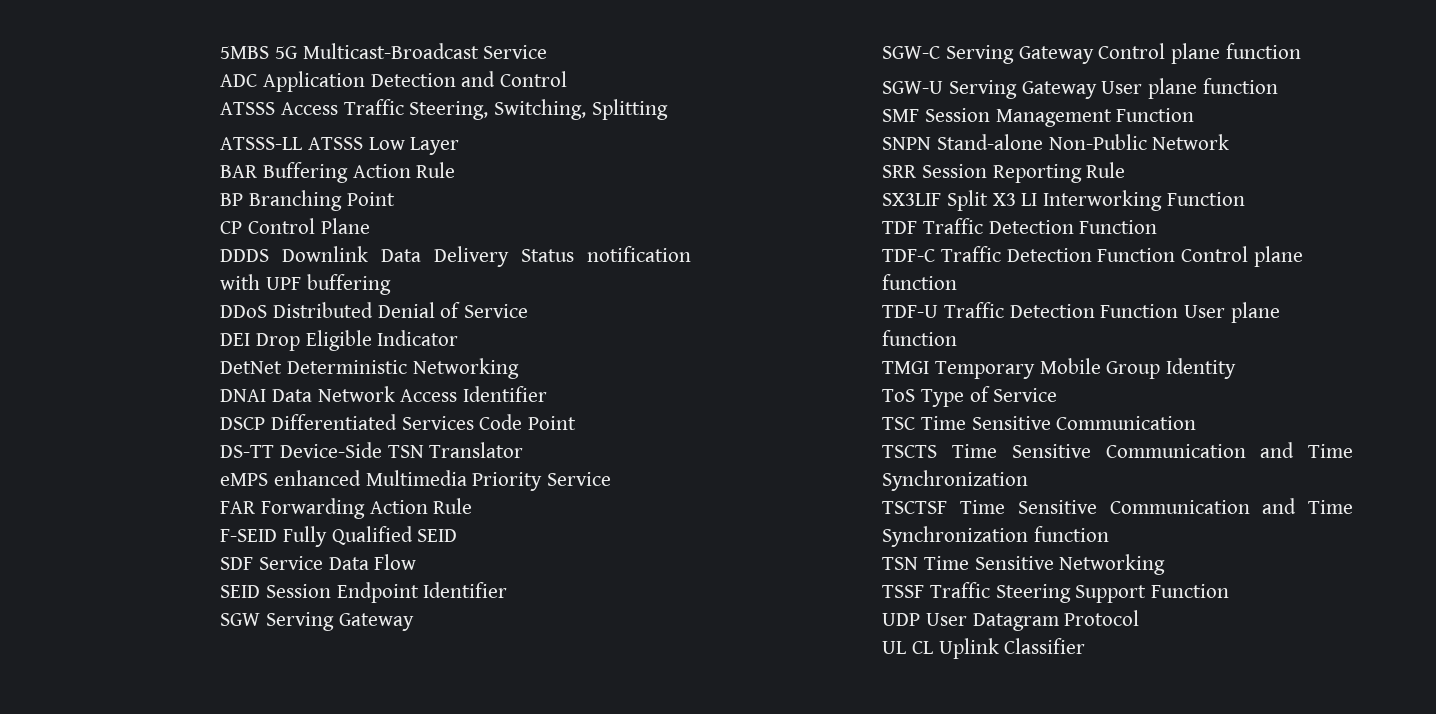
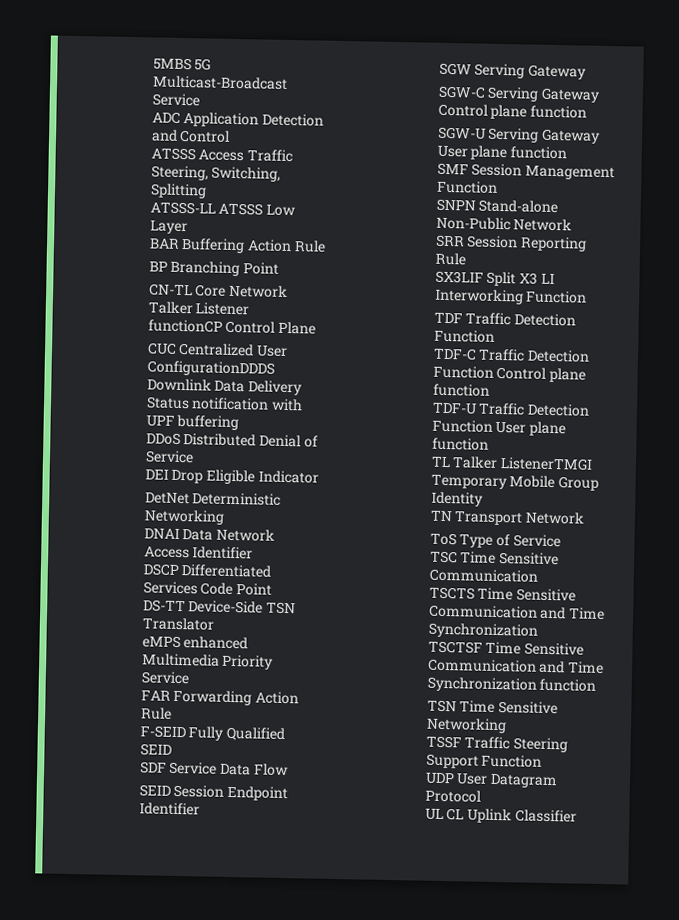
- CP Control Plane
- DDDS Downlink Data Delivery Status notification with UPF buffering
+ CN-TL Core Network Talker Listener functionCP Control Plane
+ CUC Centralized User ConfigurationDDDS Downlink Data Delivery Status notification with UPF buffering
- TMGI Temporary Mobile Group Identity
+ TL Talker ListenerTMGI Temporary Mobile Group Identity
+ TN Transport Network

